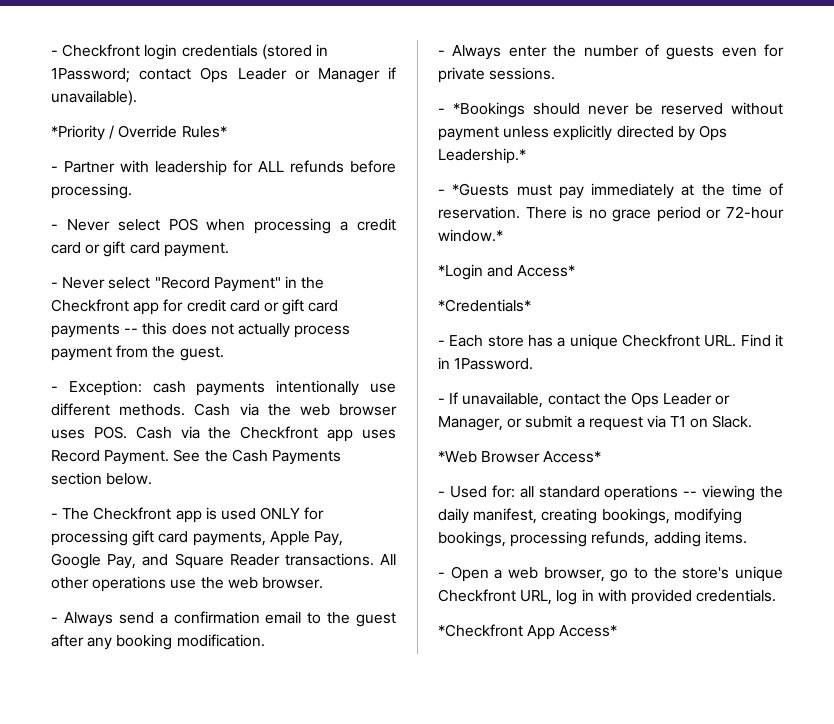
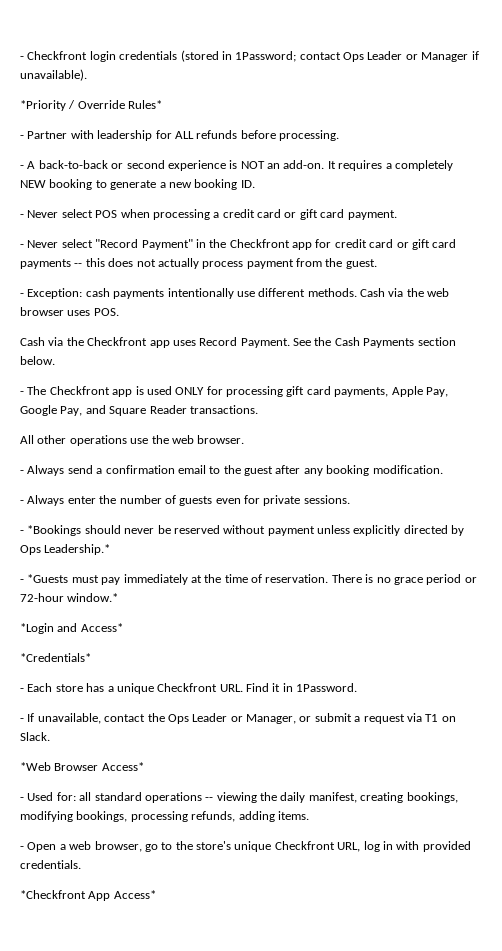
+ - A back-to-back or second experience is NOT an add-on. It requires a completely NEW booking to generate a new booking ID.
- Cash via the web browser uses POS. Cash via the Checkfront app uses Record Payment.
+ Cash via the web browser uses POS.
+ Cash via the Checkfront app uses Record Payment.
- - The Checkfront app is used ONLY for processing gift card payments, Apple Pay, Google Pay, and Square Reader transactions. All other operations use the web browser.
+ - The Checkfront app is used ONLY for processing gift card payments, Apple Pay, Google Pay, and Square Reader transactions.
+ All other operations use the web browser.

